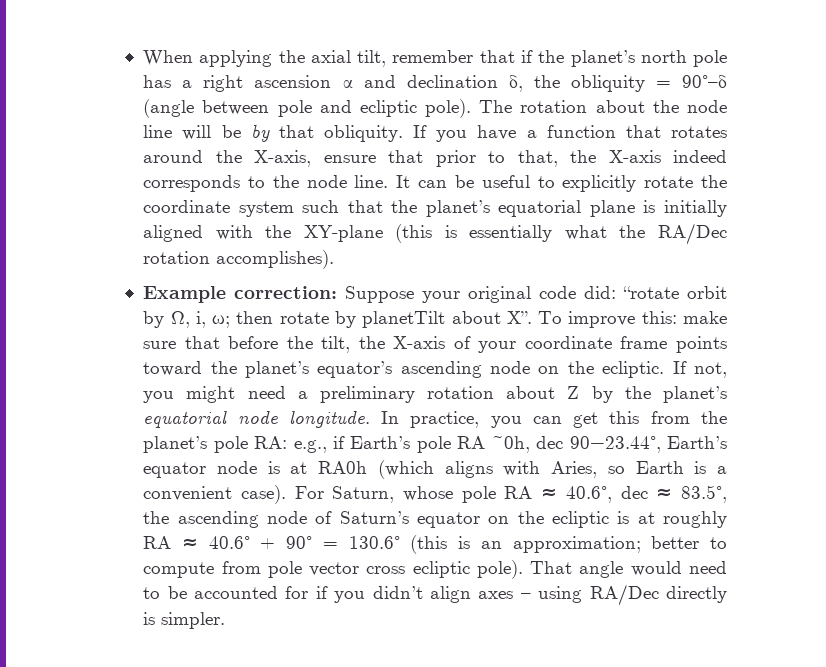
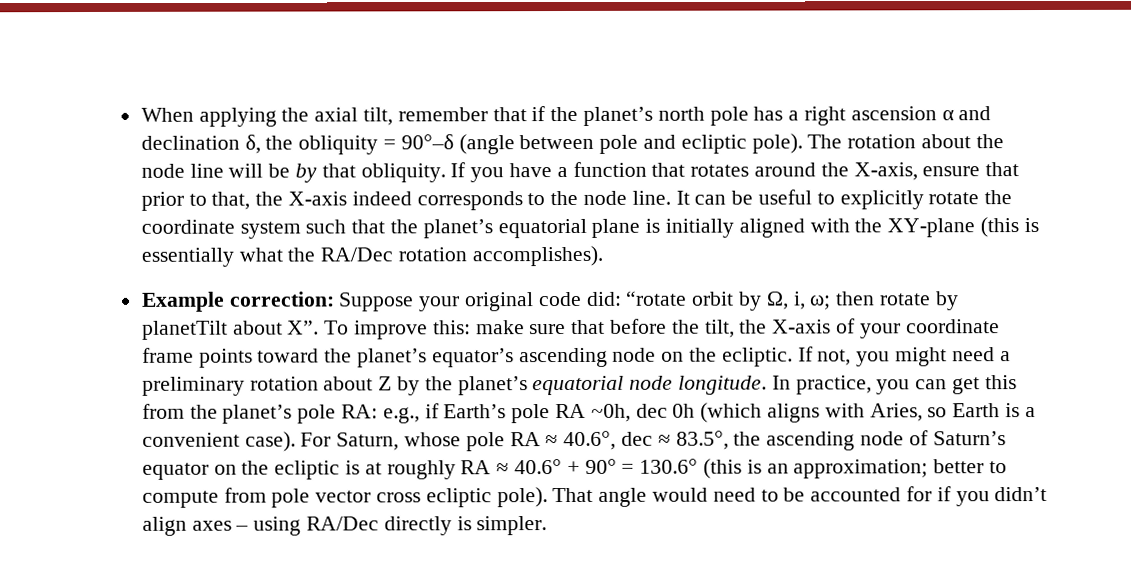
- In practice, you can get this from the planet’s pole RA: e.g., if Earth’s pole RA ~0h, dec 90−23.44°, Earth’s equator node is at RA0h (which aligns with Aries, so Earth is a convenient case).
+ In practice, you can get this from the planet’s pole RA: e.g., if Earth’s pole RA ~0h, dec 0h (which aligns with Aries, so Earth is a convenient case).

